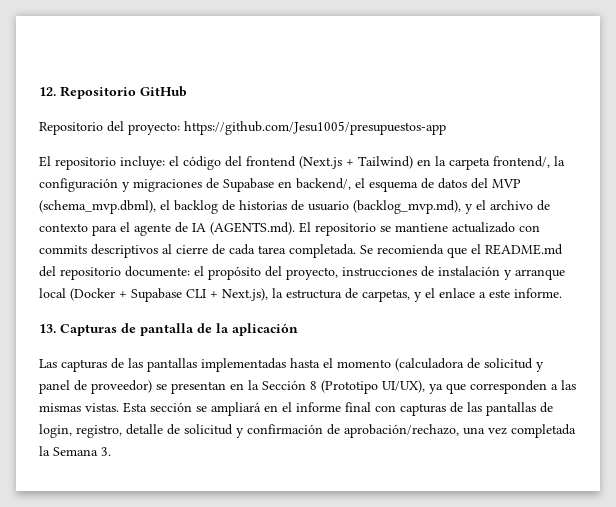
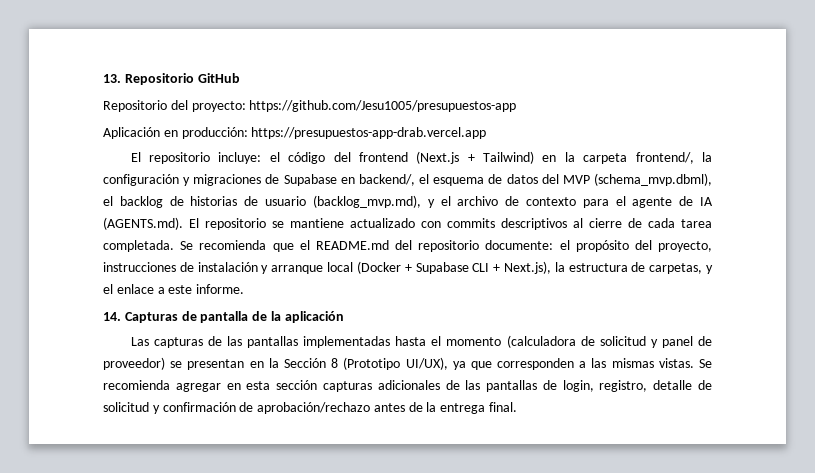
- 12. Repositorio GitHub
+ 13. Repositorio GitHub
+ Aplicación en producción: https://presupuestos-app-drab.vercel.app
- 13. Capturas de pantalla de la aplicación
+ 14. Capturas de pantalla de la aplicación
- Esta sección se ampliará en el informe final con capturas de las pantallas de login, registro, detalle de solicitud y confirmación de aprobación/rechazo, una vez completada la Semana 3.
+ Se recomienda agregar en esta sección capturas adicionales de las pantallas de login, registro, detalle de solicitud y confirmación de aprobación/rechazo antes de la entrega final.

